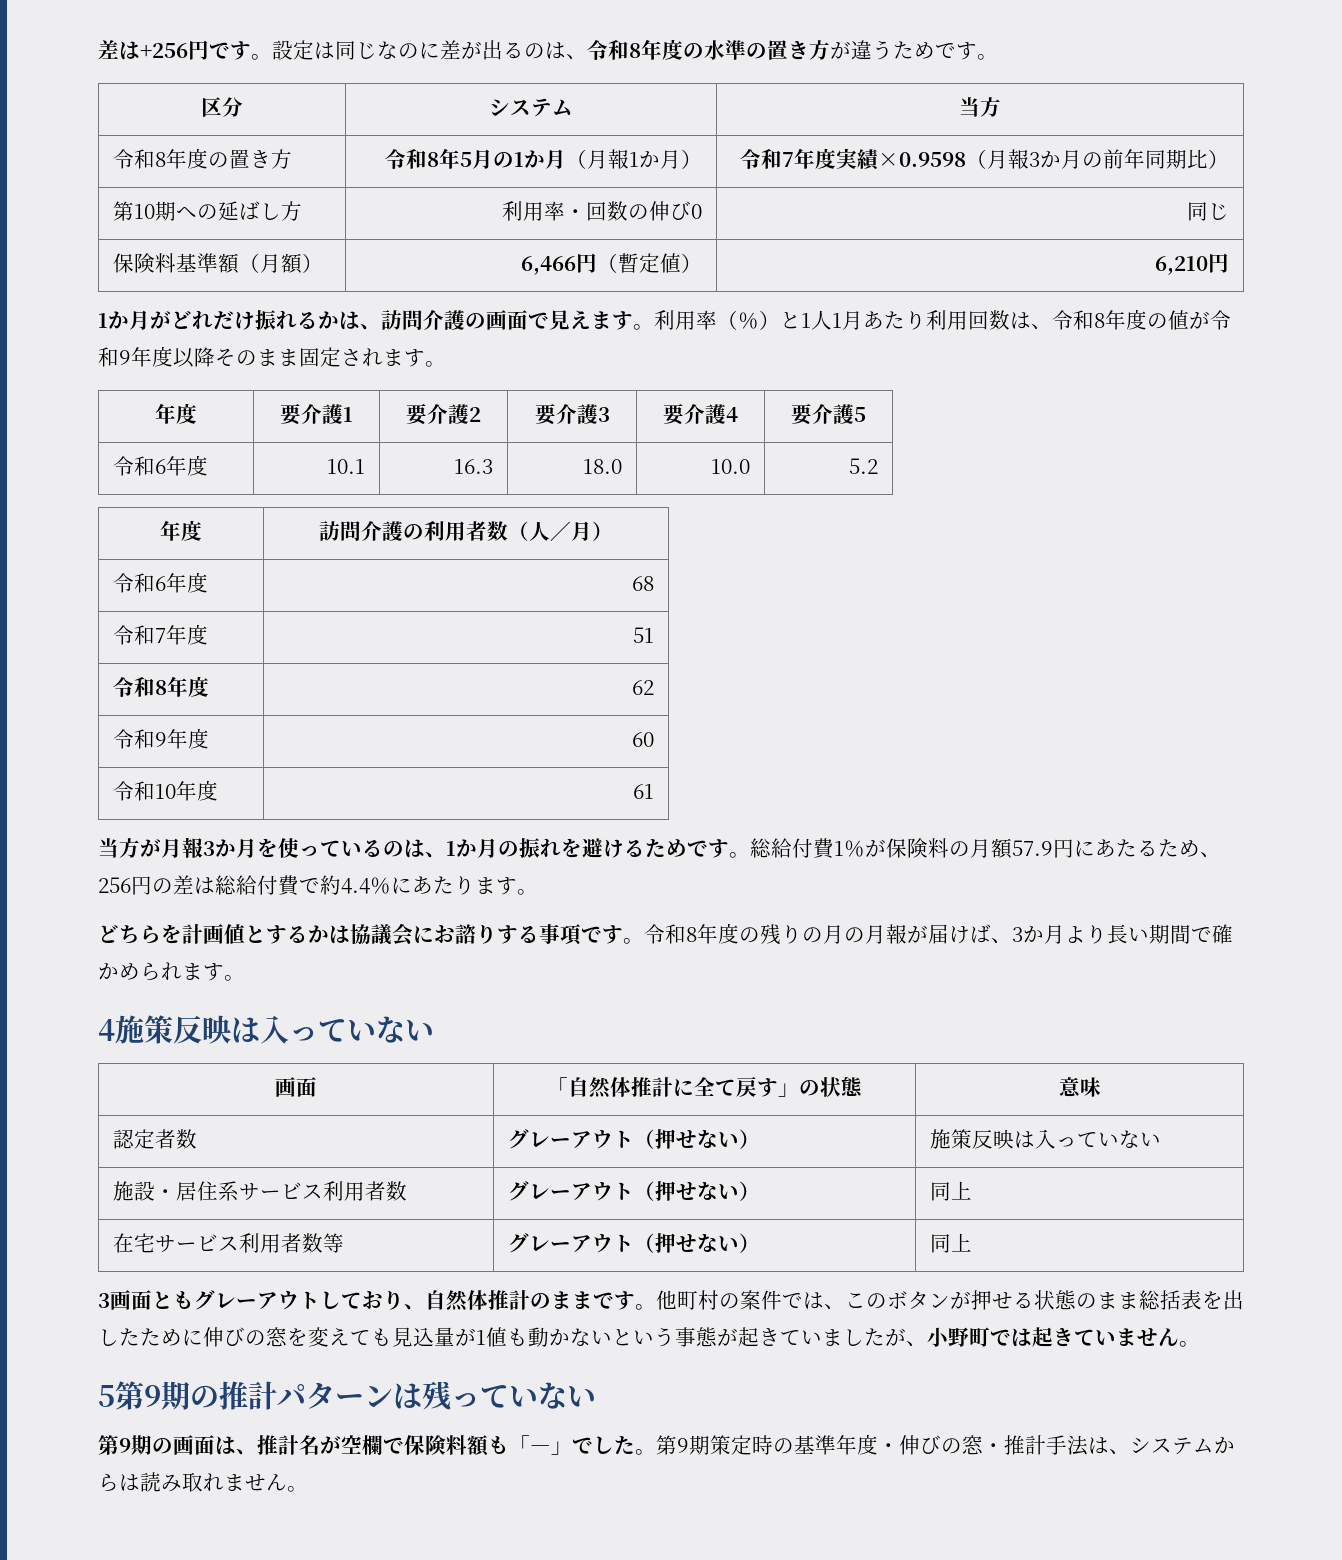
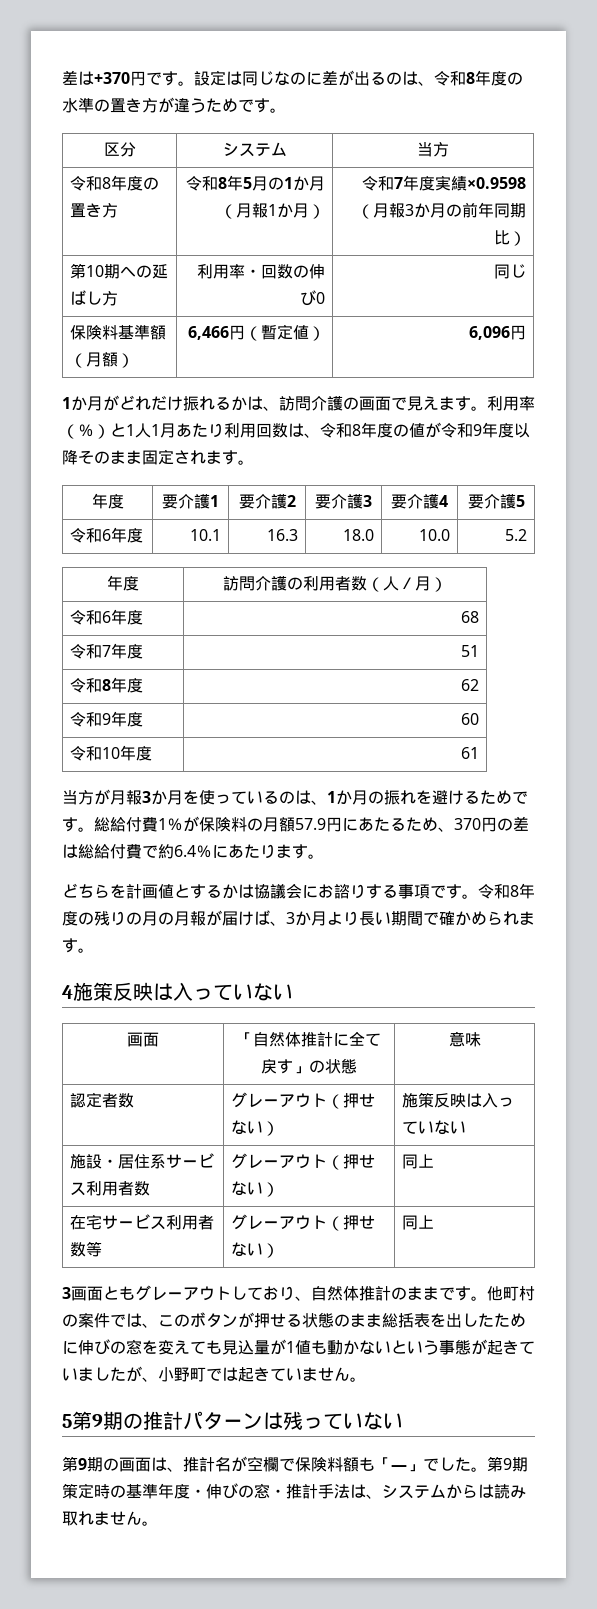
- 差は+256円です。
+ 差は+370円です。
- 保険料基準額（月額） | 6,466円（暫定値） | 6,210円
+ 保険料基準額（月額） | 6,466円（暫定値） | 6,096円
- 総給付費1％が保険料の月額57.9円にあたるため、256円の差は総給付費で約4.4％にあたります。
+ 総給付費1％が保険料の月額57.9円にあたるため、370円の差は総給付費で約6.4％にあたります。

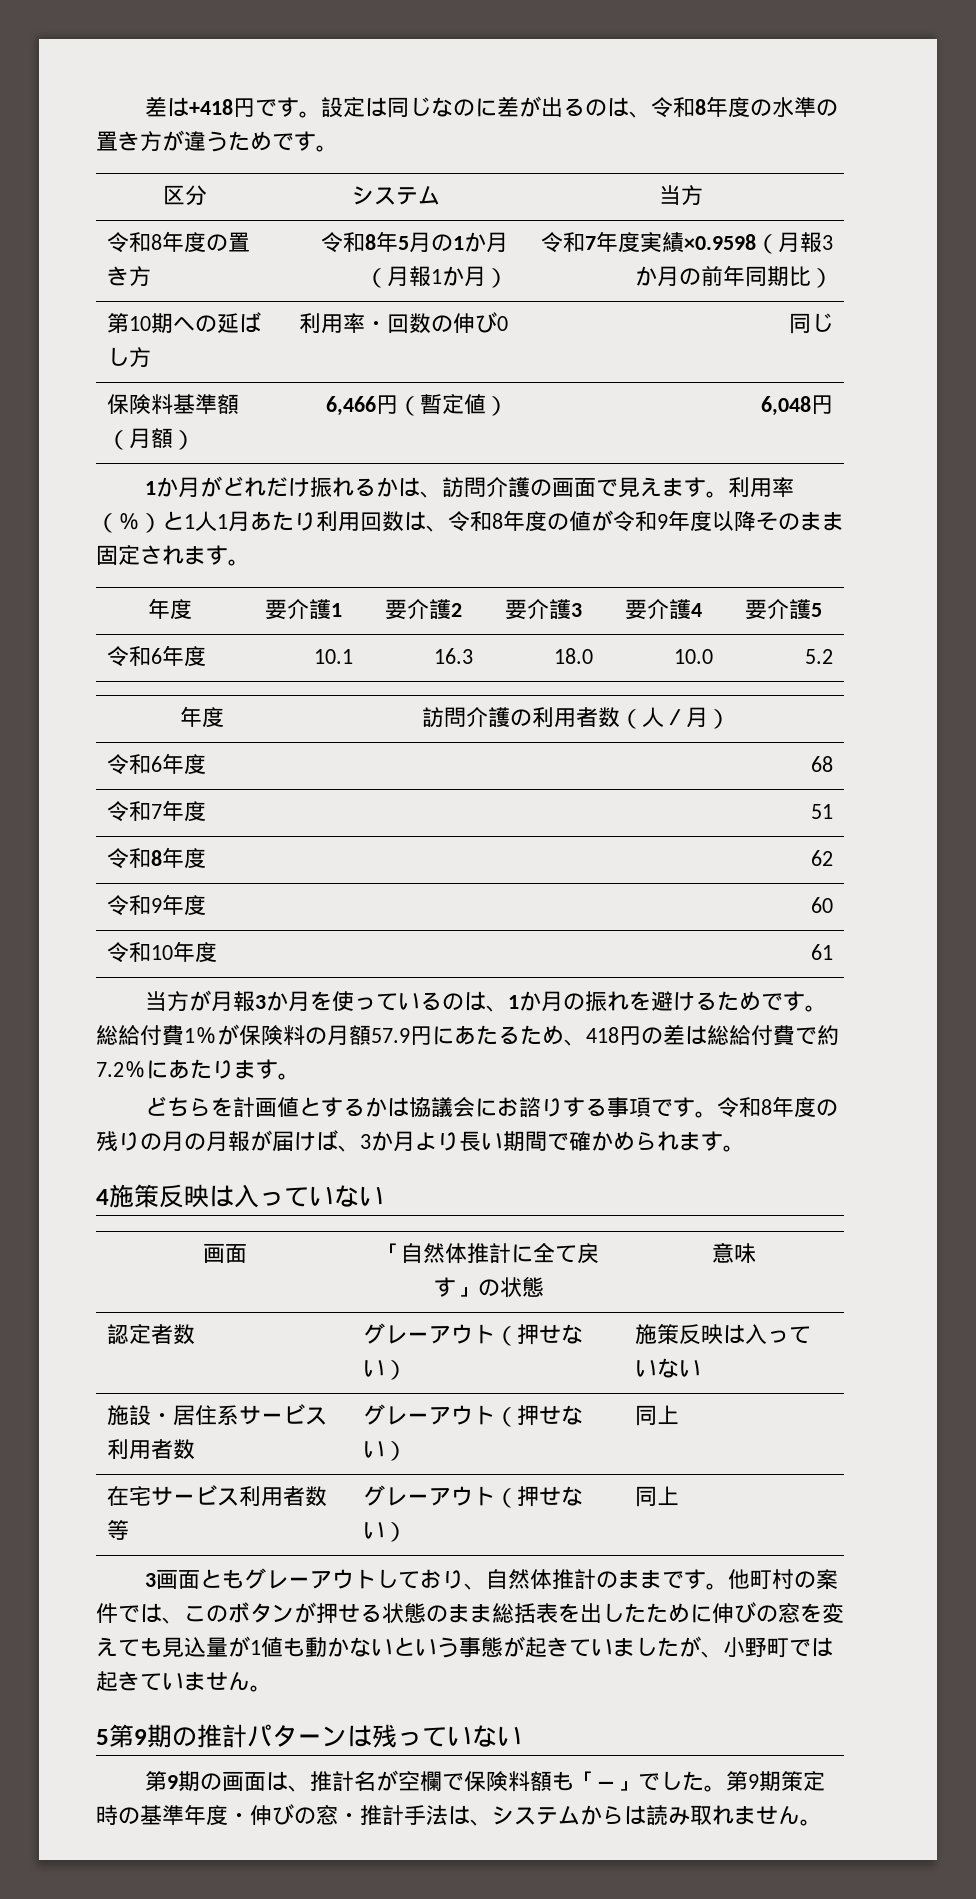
- 差は+370円です。
+ 差は+418円です。
- 保険料基準額（月額） | 6,466円（暫定値） | 6,096円
+ 保険料基準額（月額） | 6,466円（暫定値） | 6,048円
- 総給付費1％が保険料の月額57.9円にあたるため、370円の差は総給付費で約6.4％にあたります。
+ 総給付費1％が保険料の月額57.9円にあたるため、418円の差は総給付費で約7.2％にあたります。

